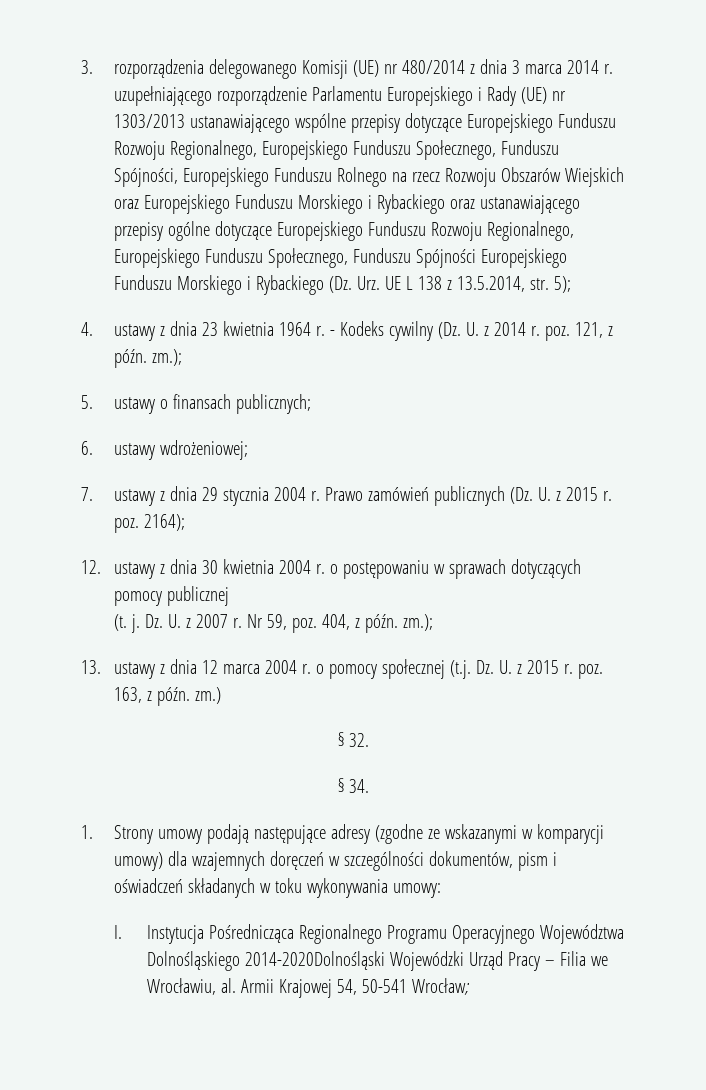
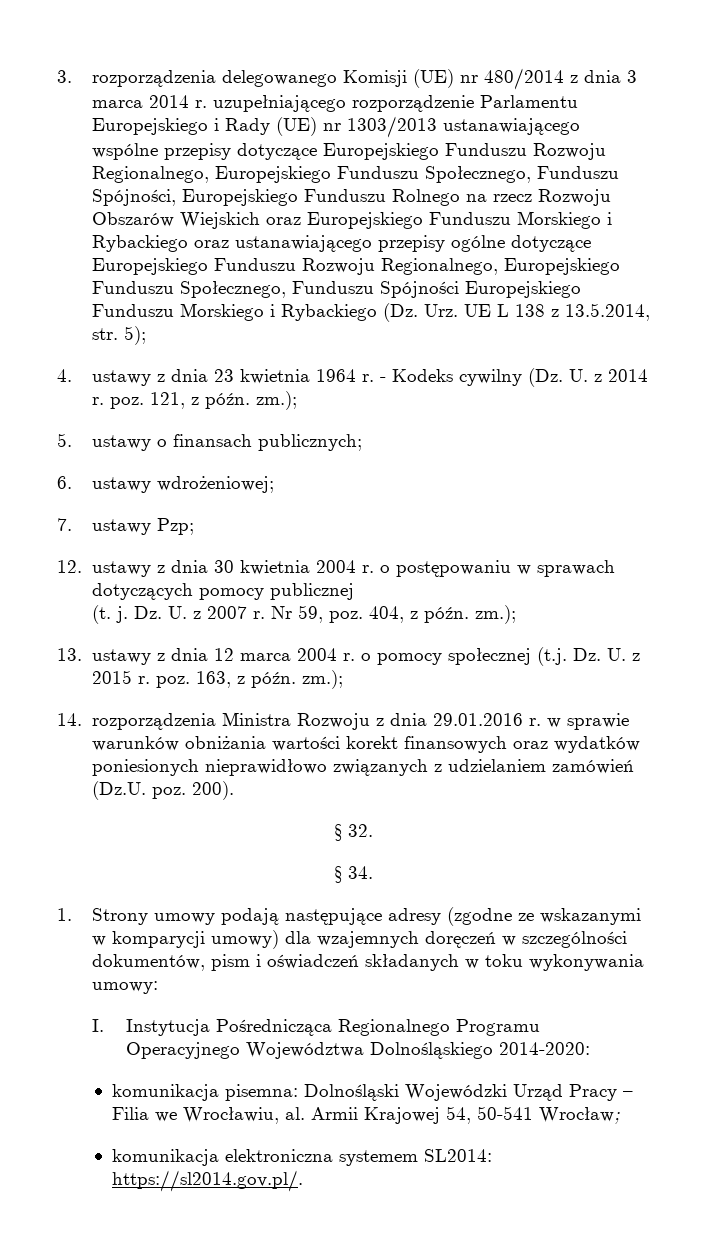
- 7. ustawy z dnia 29 stycznia 2004 r. Prawo zamówień publicznych (Dz. U. z 2015 r. poz. 2164);
+ 7. ustawy Pzp;
- 13. ustawy z dnia 12 marca 2004 r. o pomocy społecznej (t.j. Dz. U. z 2015 r. poz. 163, z późn. zm.)
+ 13. ustawy z dnia 12 marca 2004 r. o pomocy społecznej (t.j. Dz. U. z 2015 r. poz. 163, z późn. zm.);
+ 14. rozporządzenia Ministra Rozwoju z dnia 29.01.2016 r. w sprawie warunków obniżania wartości korekt finansowych oraz wydatków poniesionych nieprawidłowo związanych z udzielaniem zamówień (Dz.U. poz. 200).
- I. Instytucja Pośrednicząca Regionalnego Programu Operacyjnego Województwa Dolnośląskiego 2014-2020Dolnośląski Wojewódzki Urząd Pracy – Filia we Wrocławiu, al. Armii Krajowej 54, 50-541 Wrocław;
+ I. Instytucja Pośrednicząca Regionalnego Programu Operacyjnego Województwa Dolnośląskiego 2014-2020:
+ komunikacja pisemna: Dolnośląski Wojewódzki Urząd Pracy – Filia we Wrocławiu, al. Armii Krajowej 54, 50-541 Wrocław;
+ komunikacja elektroniczna systemem SL2014: https://sl2014.gov.pl/.

